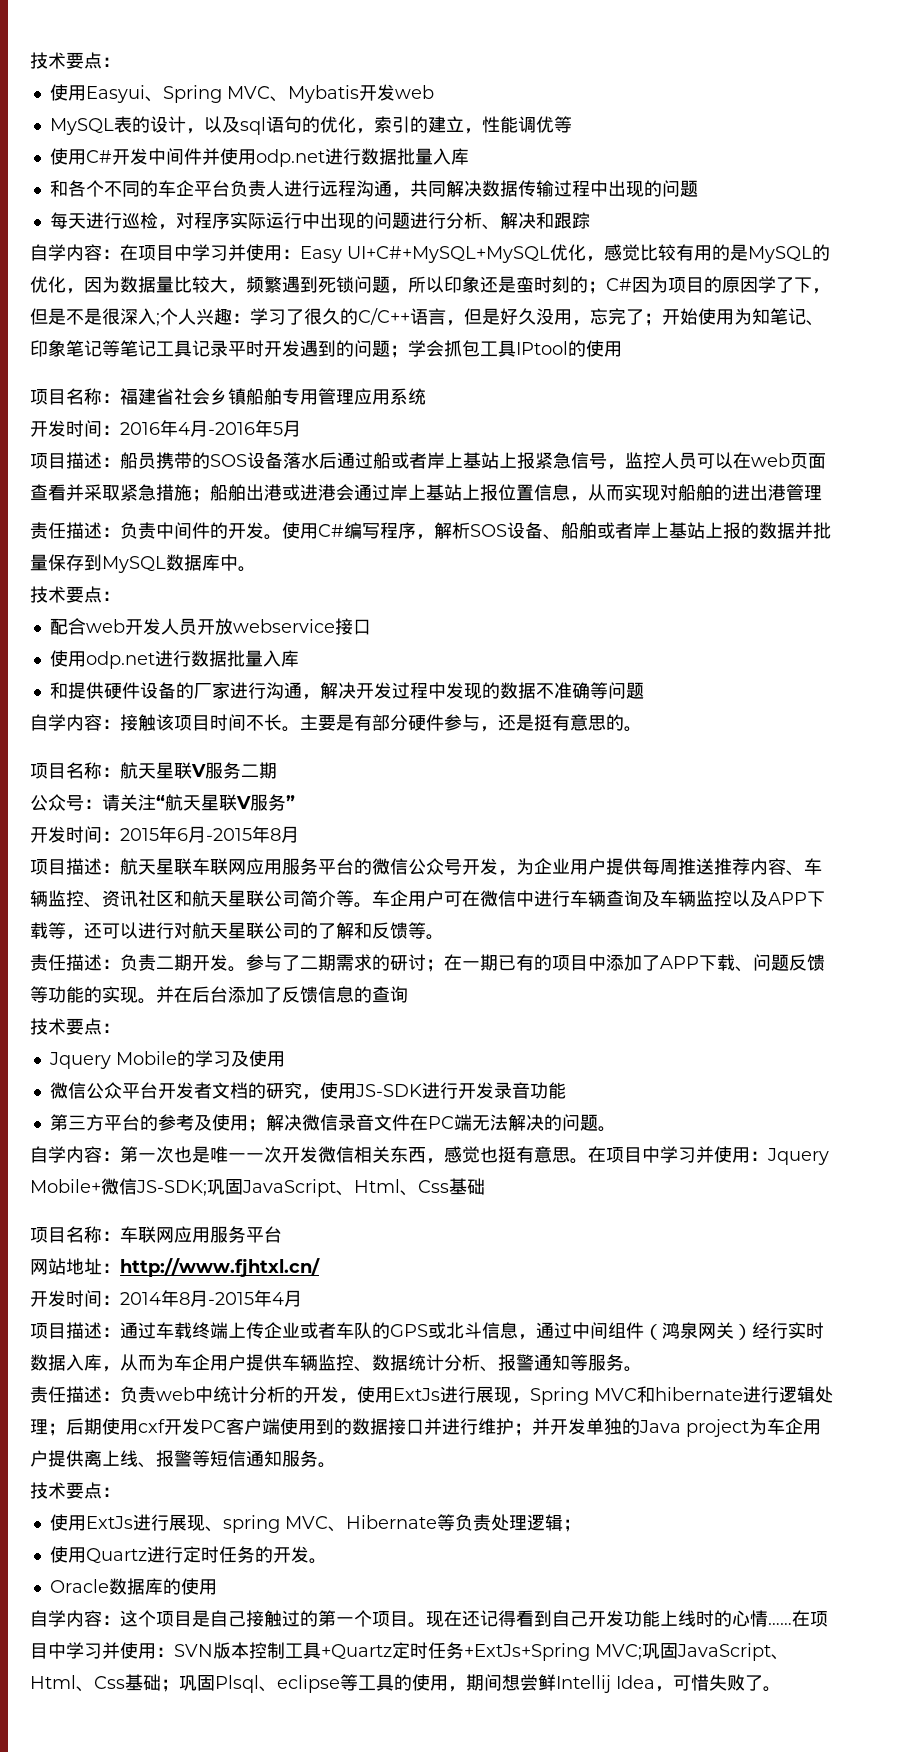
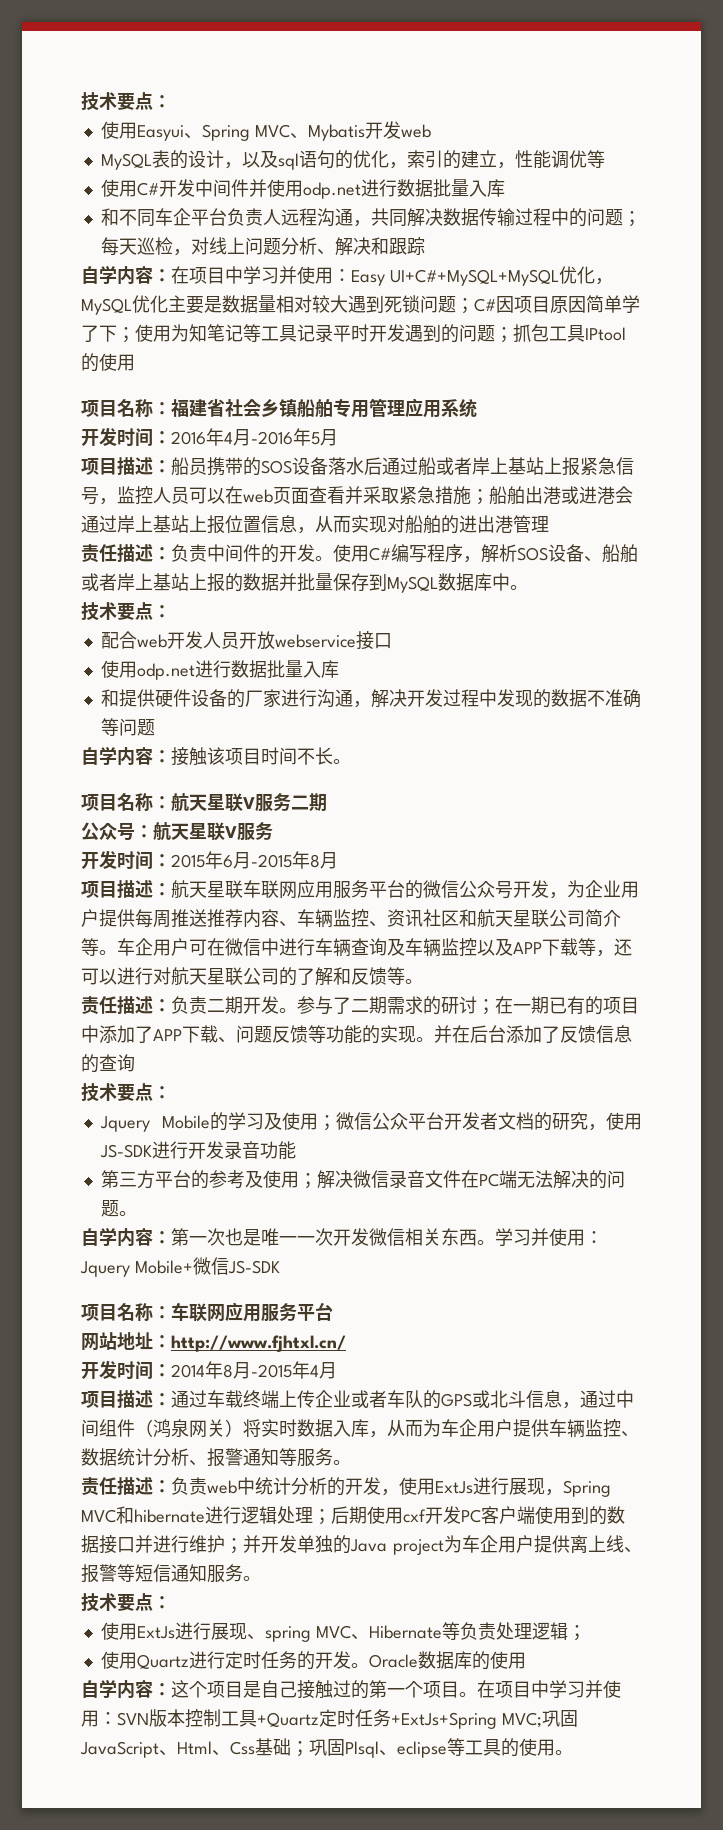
- 和各个不同的车企平台负责人进行远程沟通，共同解决数据传输过程中出现的问题
- 每天进行巡检，对程序实际运行中出现的问题进行分析、解决和跟踪
+ 和不同车企平台负责人远程沟通，共同解决数据传输过程中的问题；每天巡检，对线上问题分析、解决和跟踪
- 自学内容：在项目中学习并使用：Easy UI+C#+MySQL+MySQL优化，感觉比较有用的是MySQL的优化，因为数据量比较大，频繁遇到死锁问题，所以印象还是蛮时刻的；C#因为项目的原因学了下，但是不是很深入;个人兴趣：学习了很久的C/C++语言，但是好久没用，忘完了；开始使用为知笔记、印象笔记等笔记工具记录平时开发遇到的问题；学会抓包工具IPtool的使用
+ 自学内容：在项目中学习并使用：Easy UI+C#+MySQL+MySQL优化，MySQL优化主要是数据量相对较大遇到死锁问题；C#因项目原因简单学了下；使用为知笔记等工具记录平时开发遇到的问题；抓包工具IPtool的使用
- 主要是有部分硬件参与，还是挺有意思的。
- 公众号：请关注“航天星联V服务”
+ 公众号：航天星联V服务
- Jquery Mobile的学习及使用
- 微信公众平台开发者文档的研究，使用JS-SDK进行开发录音功能
+ Jquery Mobile的学习及使用；微信公众平台开发者文档的研究，使用JS-SDK进行开发录音功能
- 自学内容：第一次也是唯一一次开发微信相关东西，感觉也挺有意思。在项目中学习并使用：Jquery Mobile+微信JS-SDK;巩固JavaScript、Html、Css基础
+ 自学内容：第一次也是唯一一次开发微信相关东西。学习并使用：Jquery Mobile+微信JS-SDK
- 项目描述：通过车载终端上传企业或者车队的GPS或北斗信息，通过中间组件（鸿泉网关）经行实时数据入库，从而为车企用户提供车辆监控、数据统计分析、报警通知等服务。
+ 项目描述：通过车载终端上传企业或者车队的GPS或北斗信息，通过中间组件（鸿泉网关）将实时数据入库，从而为车企用户提供车辆监控、数据统计分析、报警通知等服务。
- 使用Quartz进行定时任务的开发。
- Oracle数据库的使用
+ 使用Quartz进行定时任务的开发。Oracle数据库的使用
- 现在还记得看到自己开发功能上线时的心情……
- 在项目中学习并使用：SVN版本控制工具+Quartz定时任务+ExtJs+Spring MVC;巩固JavaScript、Html、Css基础；巩固Plsql、eclipse等工具的使用，期间想尝鲜Intellij Idea，可惜失败了。
+ 在项目中学习并使用：SVN版本控制工具+Quartz定时任务+ExtJs+Spring MVC;巩固JavaScript、Html、Css基础；巩固Plsql、eclipse等工具的使用。

